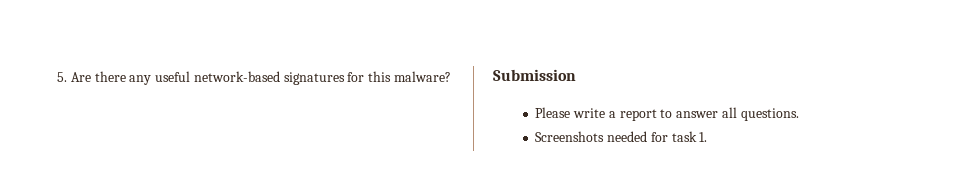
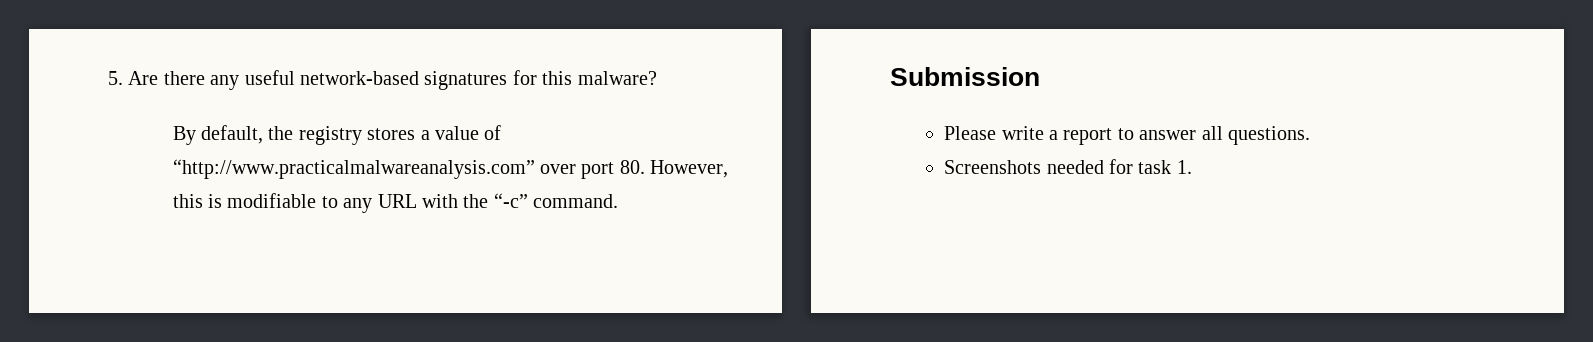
+ By default, the registry stores a value of “http://www.practicalmalwareanalysis.com” over port 80. However, this is modifiable to any URL with the “-c” command.

